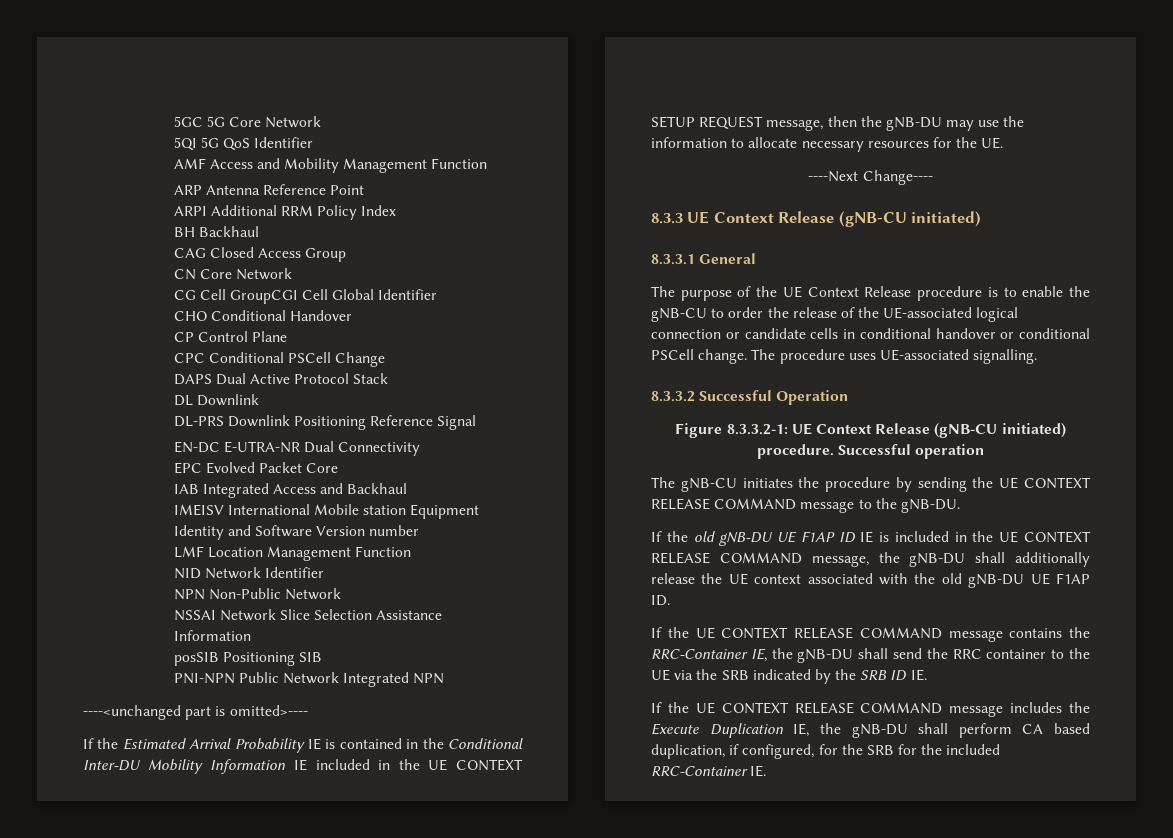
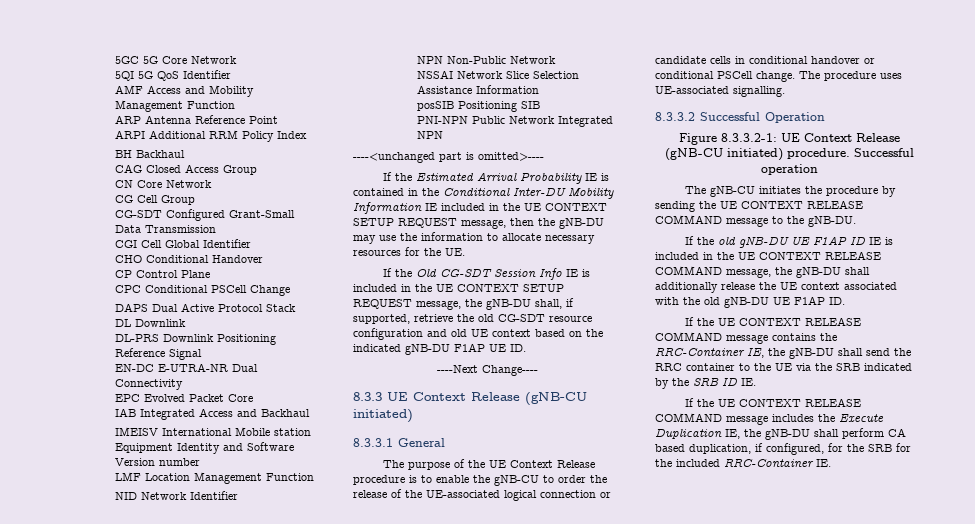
- CG Cell GroupCGI Cell Global Identifier
+ CG Cell Group
+ CG-SDT Configured Grant-Small Data Transmission
+ CGI Cell Global Identifier
+ If the Old CG-SDT Session Info IE is included in the UE CONTEXT SETUP REQUEST message, the gNB-DU shall, if supported, retrieve the old CG-SDT resource configuration and old UE context based on the indicated gNB-DU F1AP UE ID.

